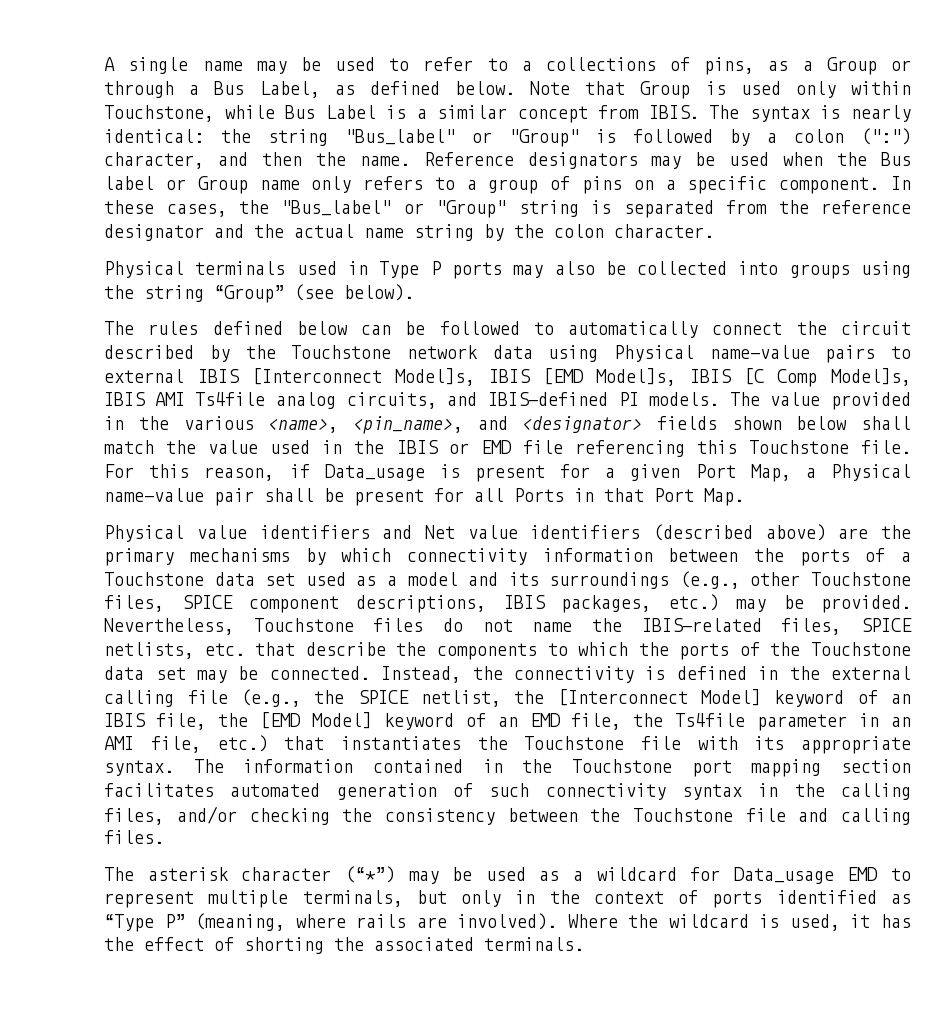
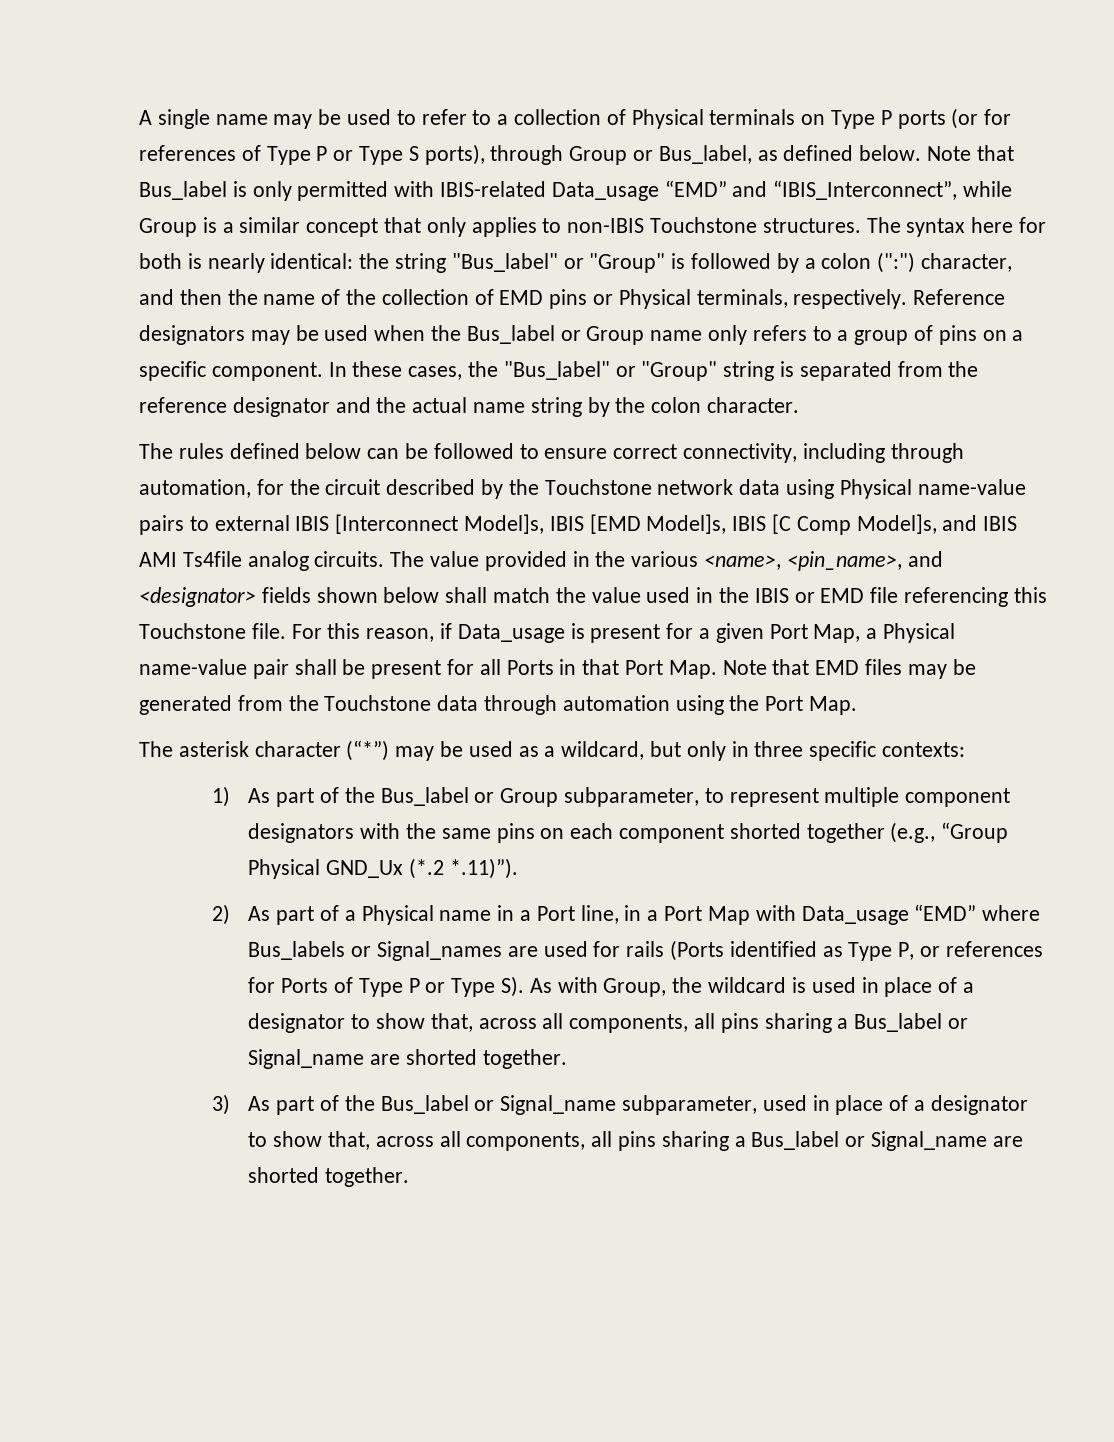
- A single name may be used to refer to a collections of pins, as a Group or through a Bus Label, as defined below.
+ A single name may be used to refer to a collection of Physical terminals on Type P ports (or for references of Type P or Type S ports), through Group or Bus_label, as defined below.
- Note that Group is used only within Touchstone, while Bus Label is a similar concept from IBIS. The syntax is nearly identical: the string "Bus_label" or "Group" is followed by a colon (":") character, and then the name.
+ Note that Bus_label is only permitted with IBIS-related Data_usage “EMD” and “IBIS_Interconnect”, while Group is a similar concept that only applies to non-IBIS Touchstone structures. The syntax here for both is nearly identical: the string "Bus_label" or "Group" is followed by a colon (":") character, and then the name of the collection of EMD pins or Physical terminals, respectively.
- Reference designators may be used when the Bus label or Group name only refers to a group of pins on a specific component.
+ Reference designators may be used when the Bus_label or Group name only refers to a group of pins on a specific component.
- Physical terminals used in Type P ports may also be collected into groups using the string “Group” (see below).
- The rules defined below can be followed to automatically connect the circuit described by the Touchstone network data using Physical name-value pairs to external IBIS [Interconnect Model]s, IBIS [EMD Model]s, IBIS [C Comp Model]s, IBIS AMI Ts4file analog circuits, and IBIS-defined PI models.
+ The rules defined below can be followed to ensure correct connectivity, including through automation, for the circuit described by the Touchstone network data using Physical name-value pairs to external IBIS [Interconnect Model]s, IBIS [EMD Model]s, IBIS [C Comp Model]s, and IBIS AMI Ts4file analog circuits.
- For this reason, if Data_usage is present for a given Port Map, a Physical name-value pair shall be present for all Ports in that Port Map.
- Physical value identifiers and Net value identifiers (described above) are the primary mechanisms by which connectivity information between the ports of a Touchstone data set used as a model and its surroundings (e.g., other Touchstone files, SPICE component descriptions, IBIS packages, etc.) may be provided. Nevertheless, Touchstone files do not name the IBIS-related files, SPICE netlists, etc. that describe the components to which the ports of the Touchstone data set may be connected. Instead, the connectivity is defined in the external calling file (e.g., the SPICE netlist, the [Interconnect Model] keyword of an IBIS file, the [EMD Model] keyword of an EMD file, the Ts4file parameter in an AMI file, etc.) that instantiates the Touchstone file with its appropriate syntax. The information contained in the Touchstone port mapping section facilitates automated generation of such connectivity syntax in the calling files, and/or checking the consistency between the Touchstone file and calling files.
+ For this reason, if Data_usage is present for a given Port Map, a Physical name-value pair shall be present for all Ports in that Port Map. Note that EMD files may be generated from the Touchstone data through automation using the Port Map.
- The asterisk character (“*”) may be used as a wildcard for Data_usage EMD to represent multiple terminals, but only in the context of ports identified as “Type P” (meaning, where rails are involved). Where the wildcard is used, it has the effect of shorting the associated terminals.
+ The asterisk character (“*”) may be used as a wildcard, but only in three specific contexts:
+ 1) As part of the Bus_label or Group subparameter, to represent multiple component designators with the same pins on each component shorted together (e.g., “Group Physical GND_Ux (*.2 *.11)”).
+ 2) As part of a Physical name in a Port line, in a Port Map with Data_usage “EMD” where Bus_labels or Signal_names are used for rails (Ports identified as Type P, or references for Ports of Type P or Type S). As with Group, the wildcard is used in place of a designator to show that, across all components, all pins sharing a Bus_label or Signal_name are shorted together.
+ 3) As part of the Bus_label or Signal_name subparameter, used in place of a designator to show that, across all components, all pins sharing a Bus_label or Signal_name are shorted together.

